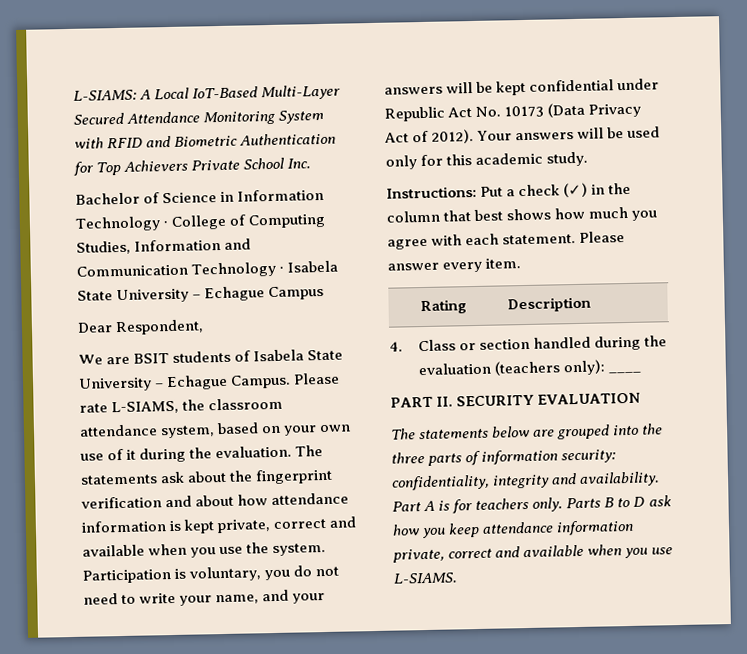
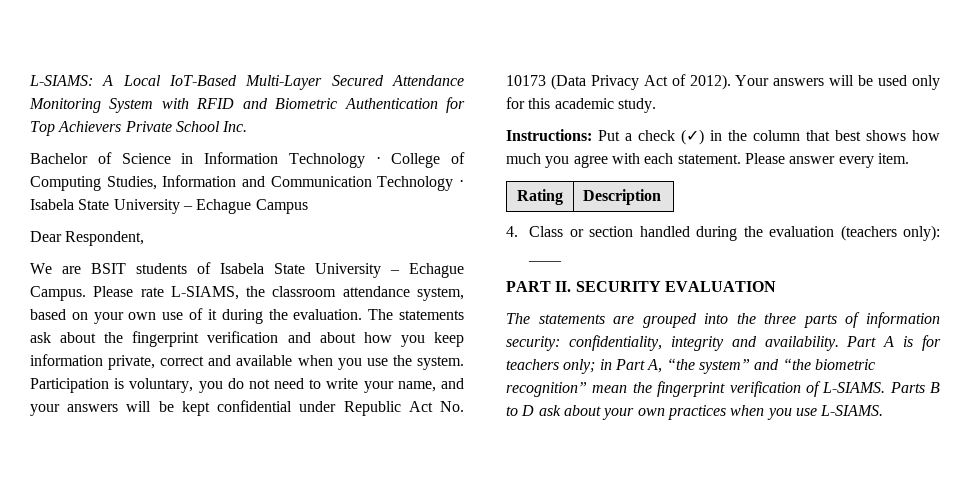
- The statements ask about the fingerprint verification and about how attendance information is kept private, correct and available when you use the system.
+ The statements ask about the fingerprint verification and about how you keep information private, correct and available when you use the system.
- The statements below are grouped into the three parts of information security: confidentiality, integrity and availability.
+ The statements are grouped into the three parts of information security: confidentiality, integrity and availability.
- Part A is for teachers only.
+ Part A is for teachers only; in Part A, “the system” and “the biometric recognition” mean the fingerprint verification of L-SIAMS.
- Parts B to D ask how you keep attendance information private, correct and available when you use L-SIAMS.
+ Parts B to D ask about your own practices when you use L-SIAMS.

